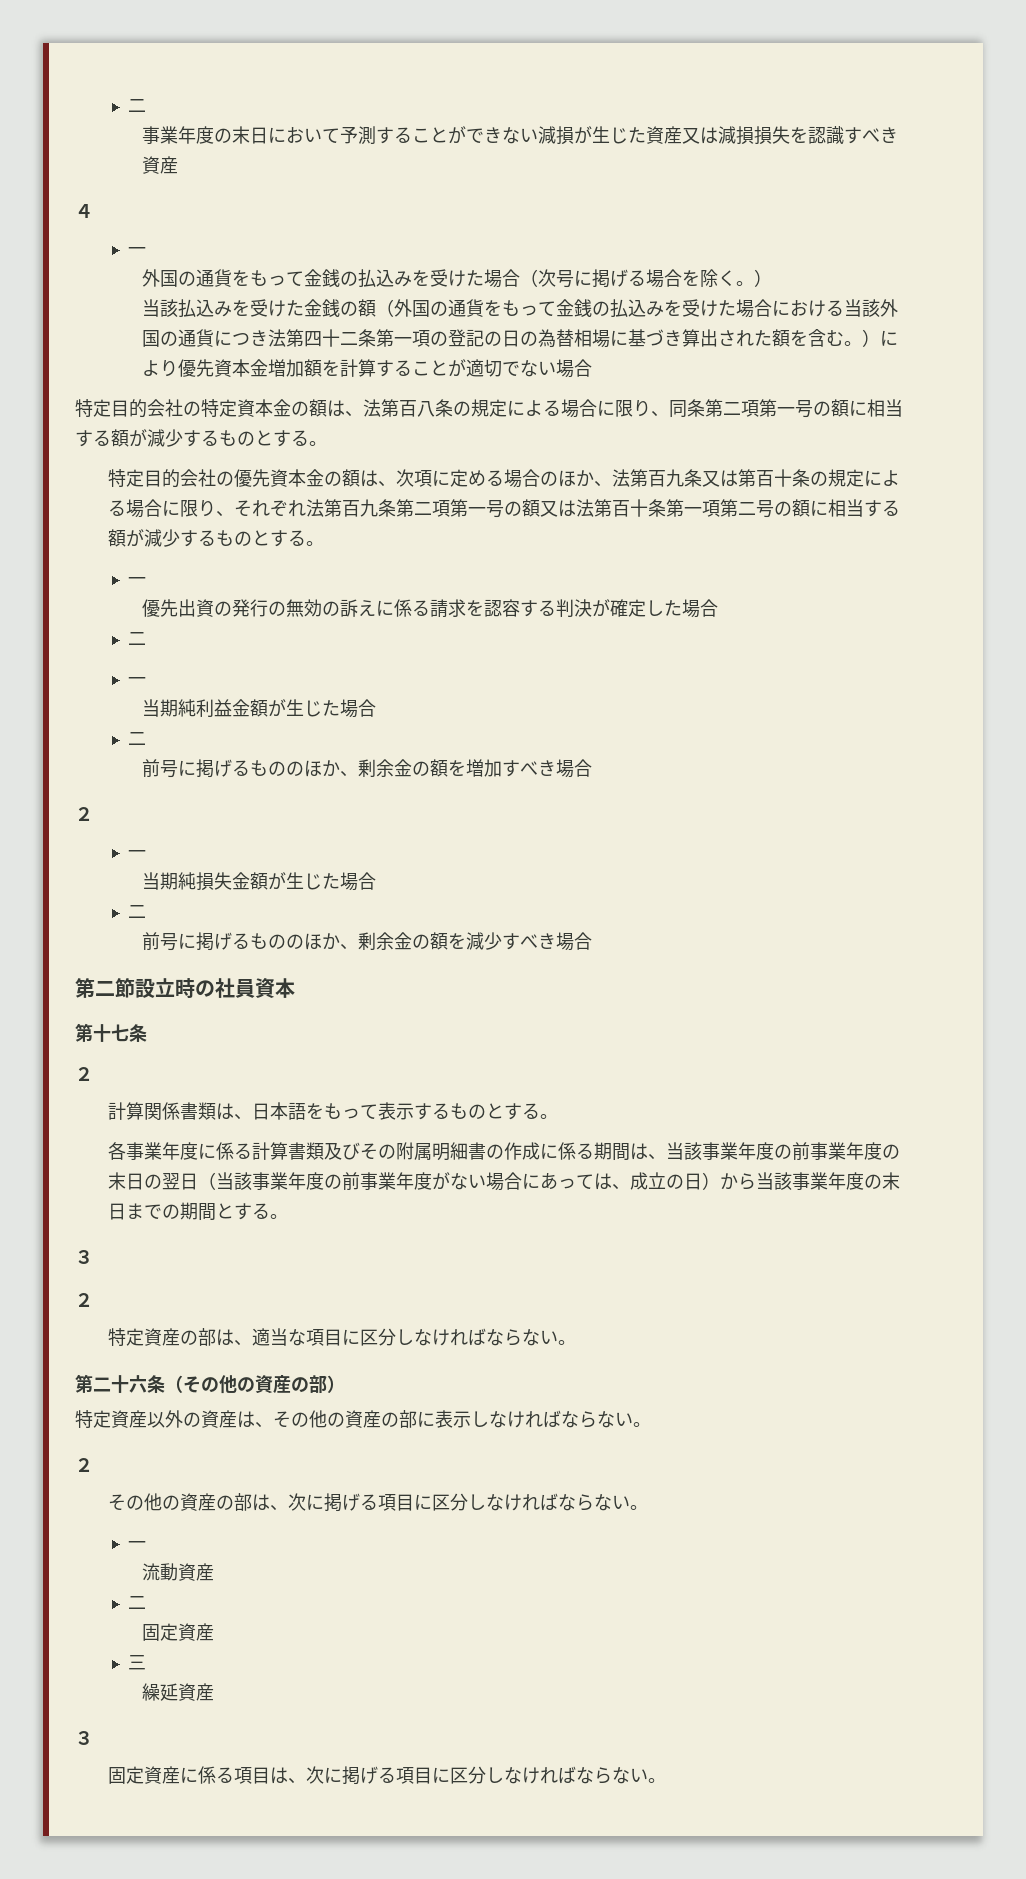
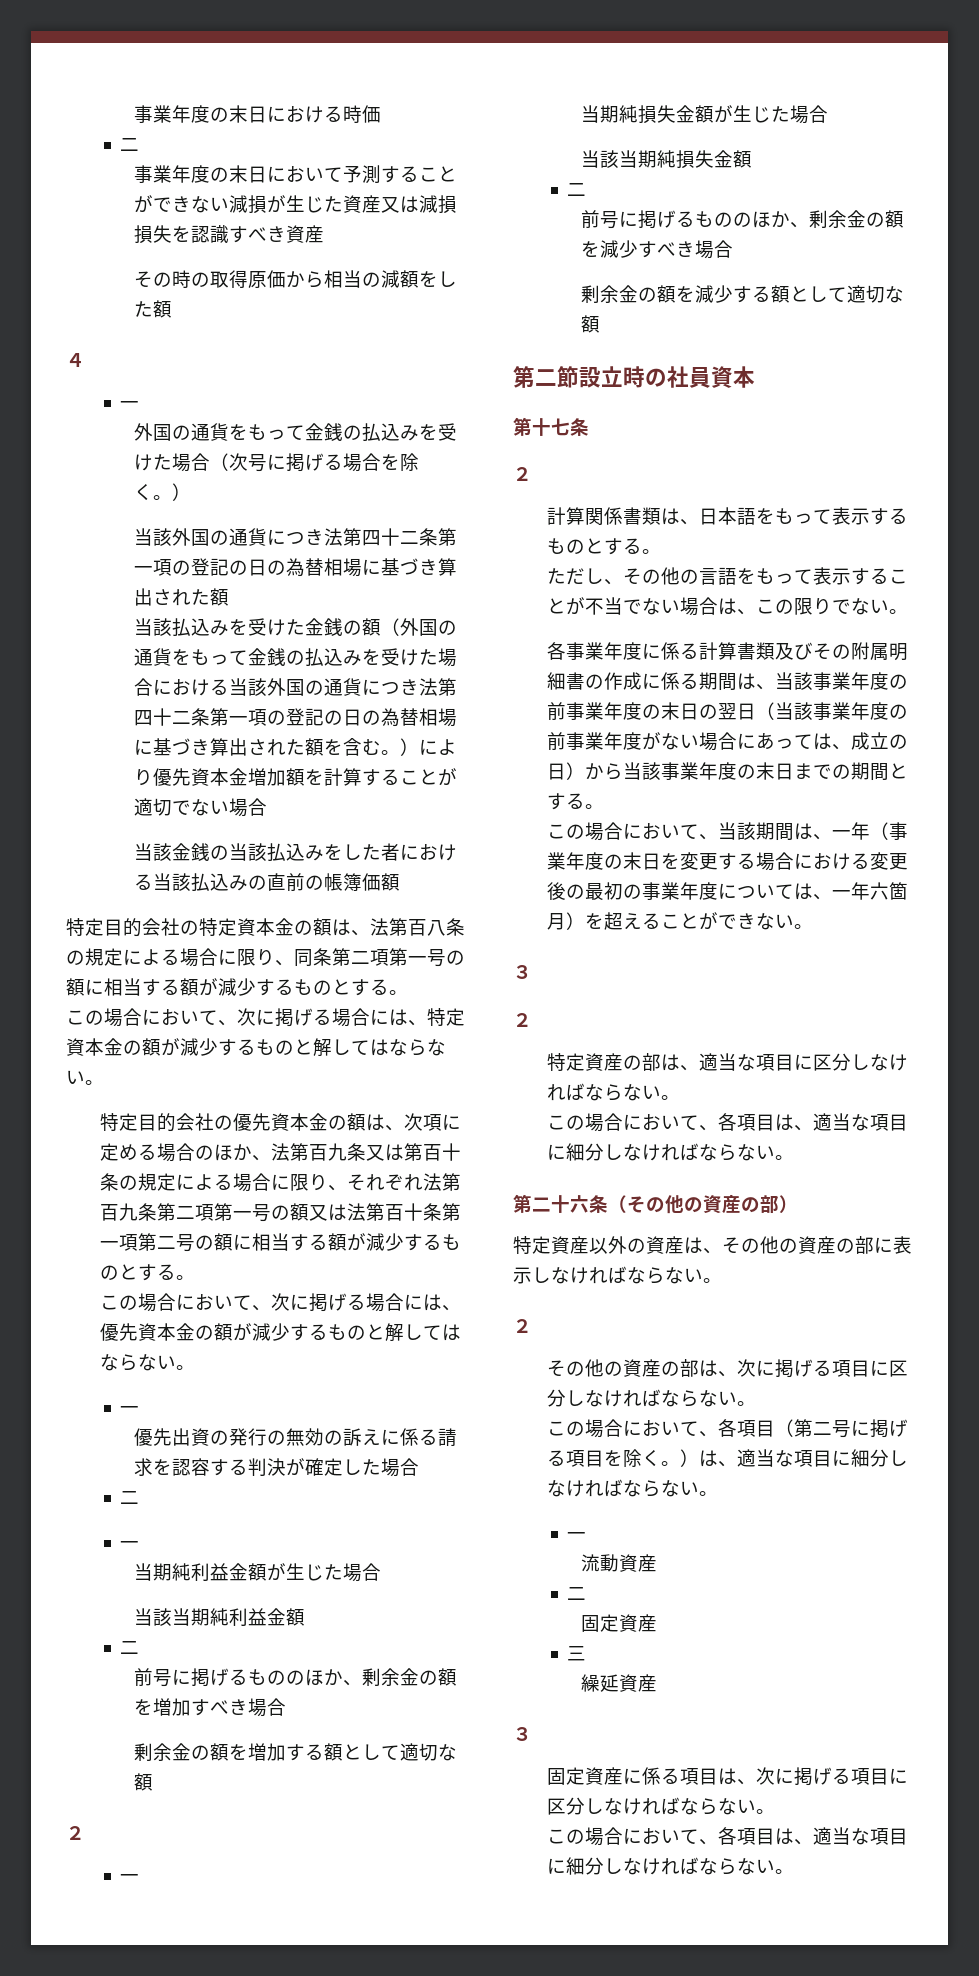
+ 事業年度の末日における時価
+ その時の取得原価から相当の減額をした額
  外国の通貨をもって金銭の払込みを受けた場合（次号に掲げる場合を除く。）
+ 当該外国の通貨につき法第四十二条第一項の登記の日の為替相場に基づき算出された額
+ 当該金銭の当該払込みをした者における当該払込みの直前の帳簿価額
+ この場合において、次に掲げる場合には、特定資本金の額が減少するものと解してはならない。
+ この場合において、次に掲げる場合には、優先資本金の額が減少するものと解してはならない。
+ 当該当期純利益金額
+ 剰余金の額を増加する額として適切な額
+ 当該当期純損失金額
+ 剰余金の額を減少する額として適切な額
+ ただし、その他の言語をもって表示することが不当でない場合は、この限りでない。
+ この場合において、当該期間は、一年（事業年度の末日を変更する場合における変更後の最初の事業年度については、一年六箇月）を超えることができない。
  特定資産の部は、適当な項目に区分しなければならない。
+ この場合において、各項目は、適当な項目に細分しなければならない。
+ この場合において、各項目（第二号に掲げる項目を除く。）は、適当な項目に細分しなければならない。
  固定資産に係る項目は、次に掲げる項目に区分しなければならない。
+ この場合において、各項目は、適当な項目に細分しなければならない。

